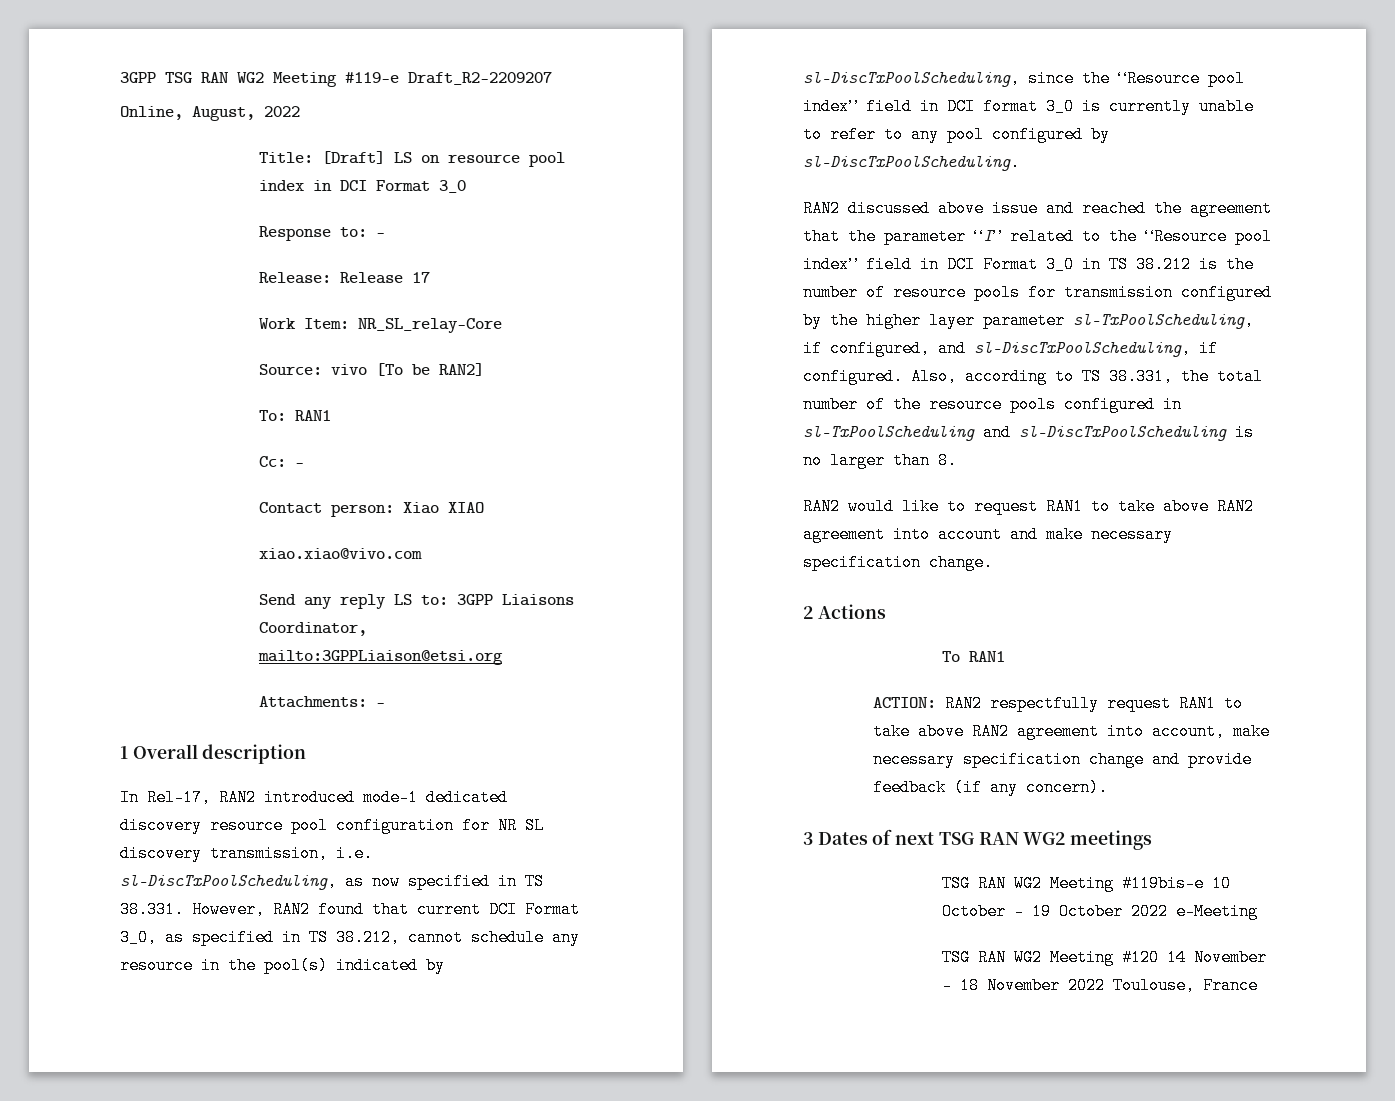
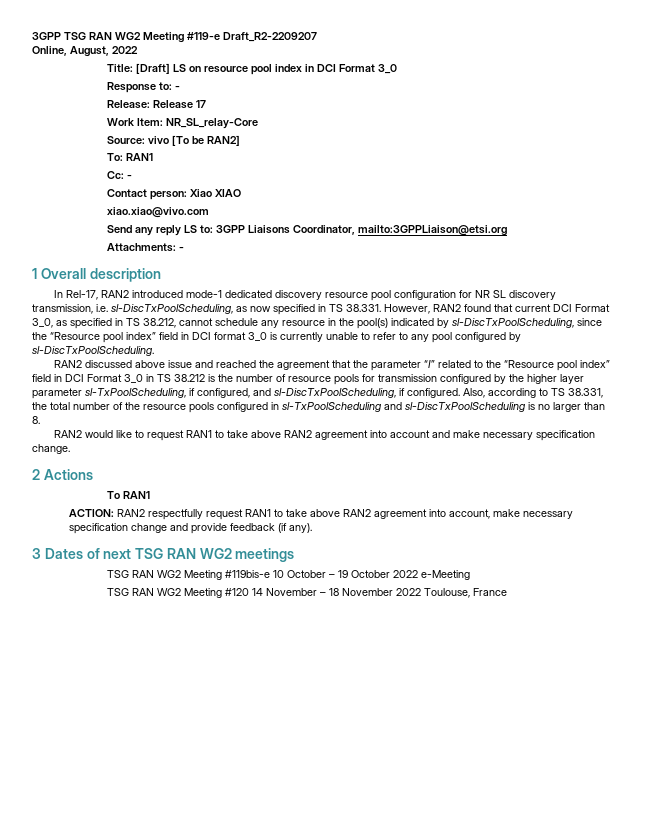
- ACTION: RAN2 respectfully request RAN1 to take above RAN2 agreement into account, make necessary specification change and provide feedback (if any concern).
+ ACTION: RAN2 respectfully request RAN1 to take above RAN2 agreement into account, make necessary specification change and provide feedback (if any).

